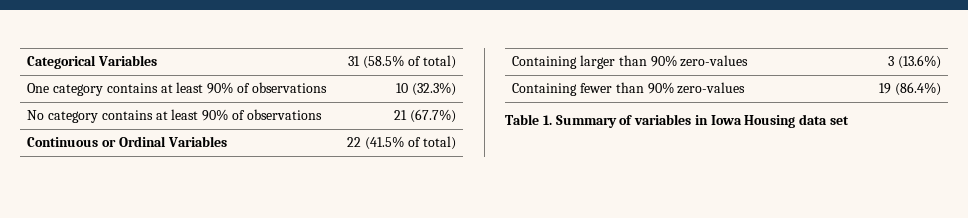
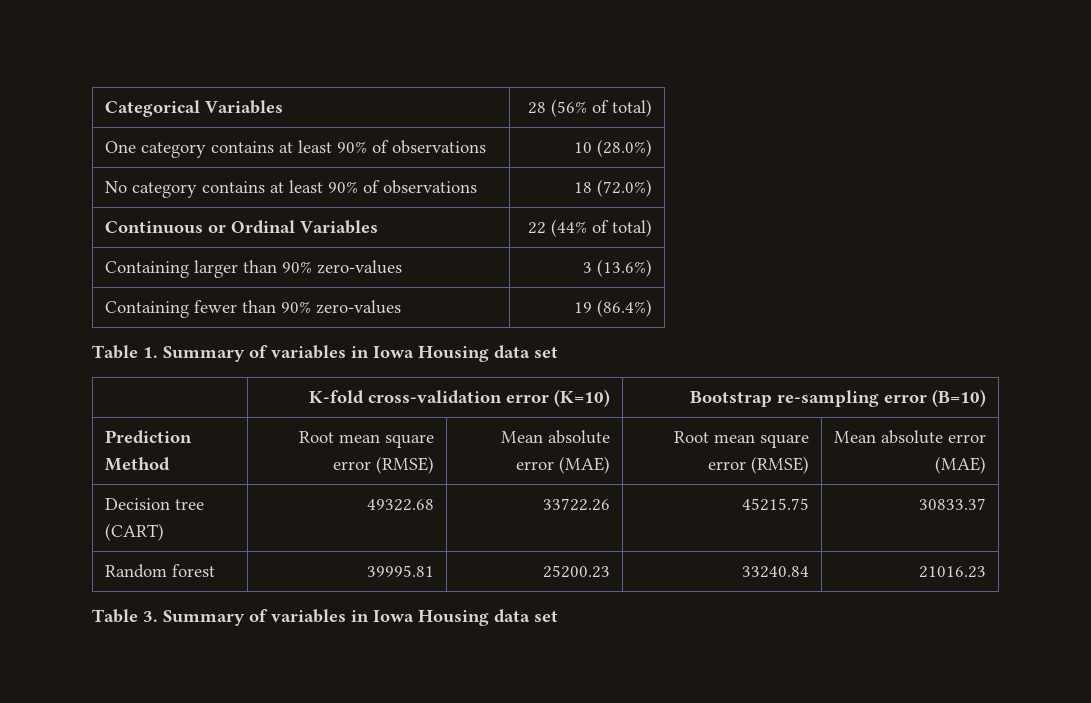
- Categorical Variables | 31 (58.5% of total)
+ Categorical Variables | 28 (56% of total)
- One category contains at least 90% of observations | 10 (32.3%)
+ One category contains at least 90% of observations | 10 (28.0%)
- No category contains at least 90% of observations | 21 (67.7%)
+ No category contains at least 90% of observations | 18 (72.0%)
- Continuous or Ordinal Variables | 22 (41.5% of total)
+ Continuous or Ordinal Variables | 22 (44% of total)
+ | K-fold cross-validation error (K=10) | Bootstrap re-sampling error (B=10)
+ Prediction Method | Root mean square error (RMSE) | Mean absolute error (MAE) | Root mean square error (RMSE) | Mean absolute error (MAE)
+ Decision tree (CART) | 49322.68 | 33722.26 | 45215.75 | 30833.37
+ Random forest | 39995.81 | 25200.23 | 33240.84 | 21016.23
+ Table 3. Summary of variables in Iowa Housing data set

